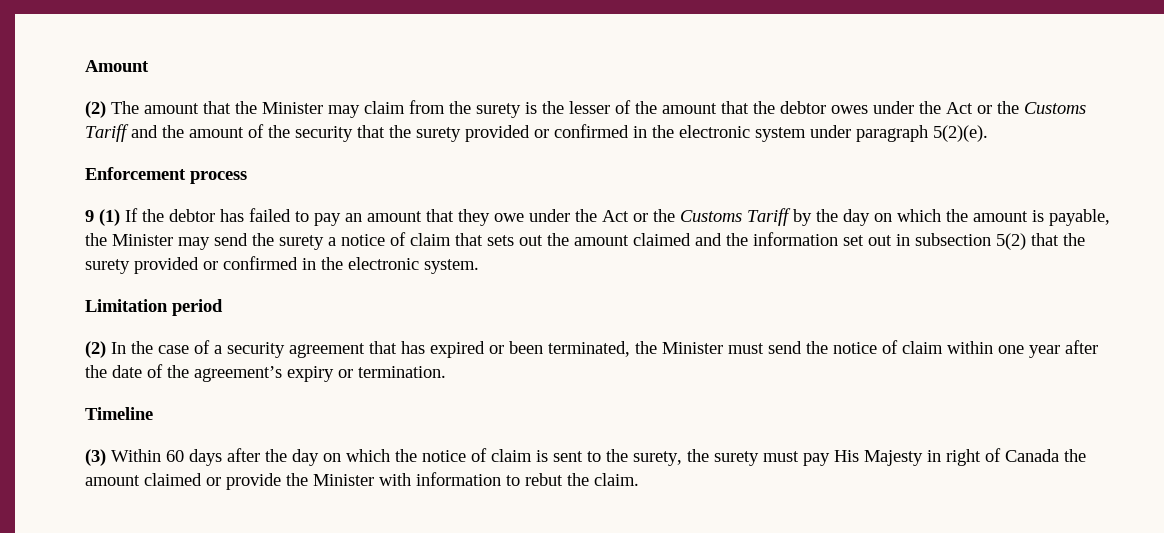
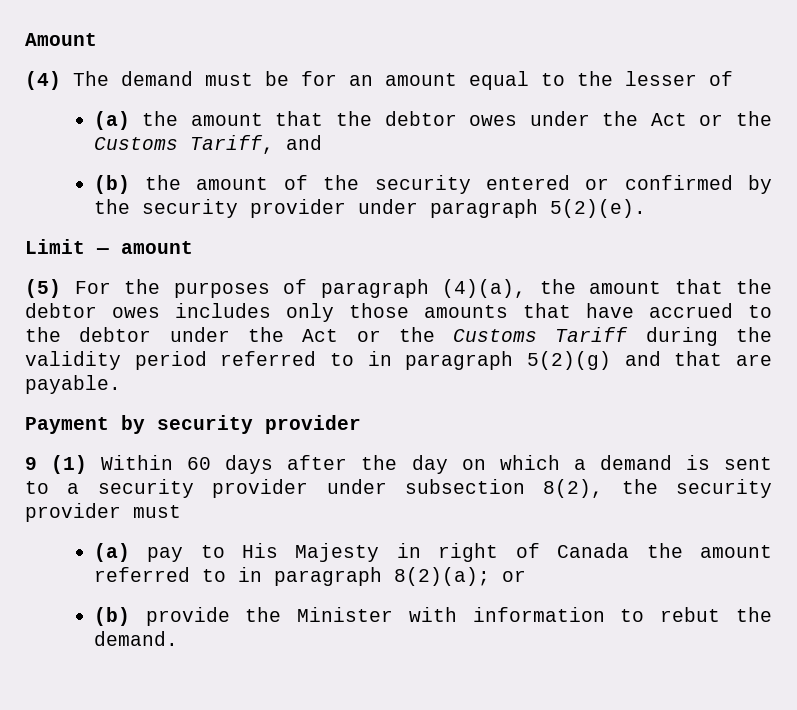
- (2) The amount that the Minister may claim from the surety is the lesser of the amount that the debtor owes under the Act or the Customs Tariff and the amount of the security that the surety provided or confirmed in the electronic system under paragraph 5(2)(e).
- Enforcement process
- 9 (1) If the debtor has failed to pay an amount that they owe under the Act or the Customs Tariff by the day on which the amount is payable, the Minister may send the surety a notice of claim that sets out the amount claimed and the information set out in subsection 5(2) that the surety provided or confirmed in the electronic system.
- Limitation period
- (2) In the case of a security agreement that has expired or been terminated, the Minister must send the notice of claim within one year after the date of the agreement’s expiry or termination.
- Timeline
- (3) Within 60 days after the day on which the notice of claim is sent to the surety, the surety must pay His Majesty in right of Canada the amount claimed or provide the Minister with information to rebut the claim.
+ (4) The demand must be for an amount equal to the lesser of
+ (a) the amount that the debtor owes under the Act or the Customs Tariff, and
+ (b) the amount of the security entered or confirmed by the security provider under paragraph 5(2)(e).
+ Limit — amount
+ (5) For the purposes of paragraph (4)(a), the amount that the debtor owes includes only those amounts that have accrued to the debtor under the Act or the Customs Tariff during the validity period referred to in paragraph 5(2)(g) and that are payable.
+ Payment by security provider
+ 9 (1) Within 60 days after the day on which a demand is sent to a security provider under subsection 8(2), the security provider must
+ (a) pay to His Majesty in right of Canada the amount referred to in paragraph 8(2)(a); or
+ (b) provide the Minister with information to rebut the demand.

